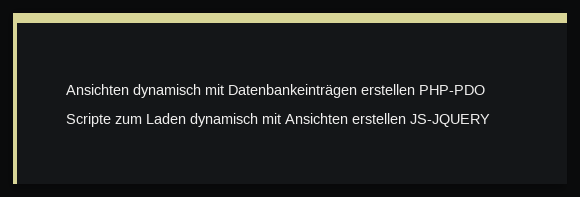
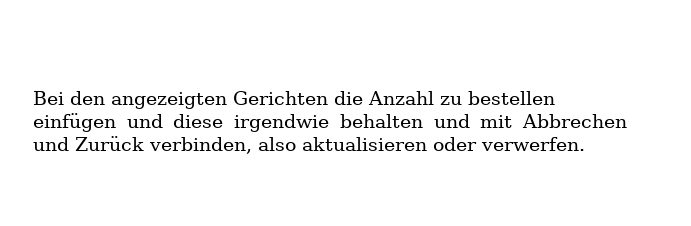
- Ansichten dynamisch mit Datenbankeinträgen erstellen PHP-PDO
- Scripte zum Laden dynamisch mit Ansichten erstellen JS-JQUERY
+ Bei den angezeigten Gerichten die Anzahl zu bestellen einfügen und diese irgendwie behalten und mit Abbrechen und Zurück verbinden, also aktualisieren oder verwerfen.

